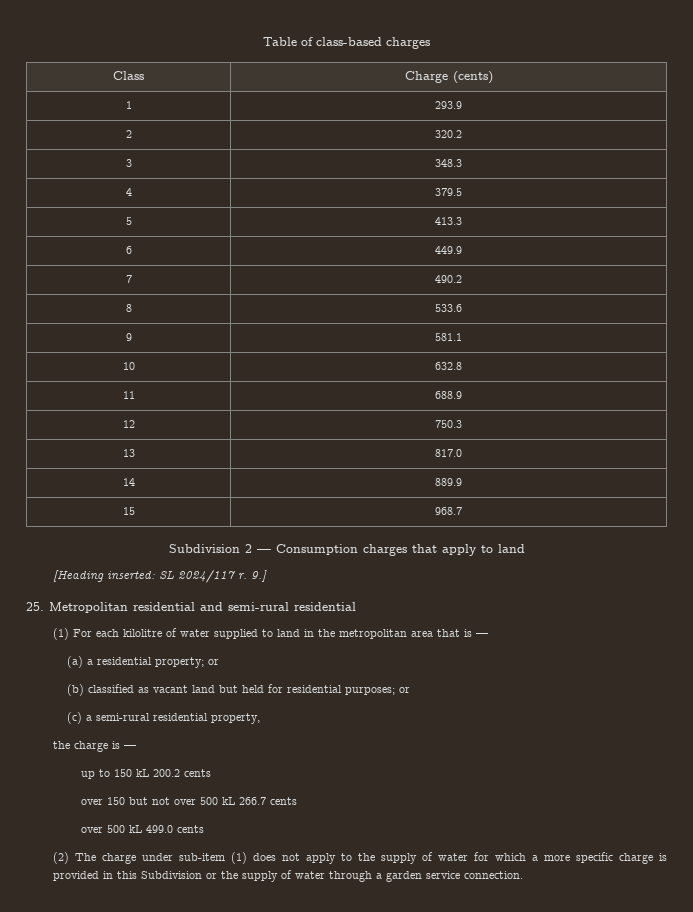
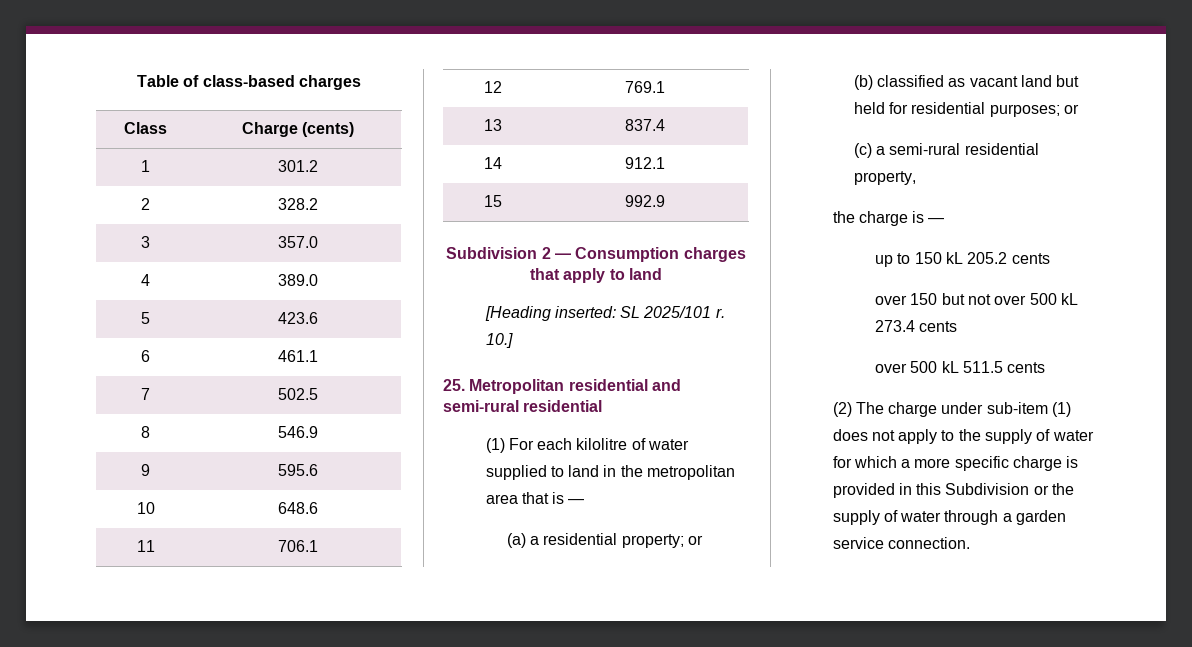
- 1 | 293.9
+ 1 | 301.2
- 2 | 320.2
+ 2 | 328.2
- 3 | 348.3
+ 3 | 357.0
- 4 | 379.5
+ 4 | 389.0
- 5 | 413.3
+ 5 | 423.6
- 6 | 449.9
+ 6 | 461.1
- 7 | 490.2
+ 7 | 502.5
- 8 | 533.6
+ 8 | 546.9
- 9 | 581.1
+ 9 | 595.6
- 10 | 632.8
+ 10 | 648.6
- 11 | 688.9
+ 11 | 706.1
- 12 | 750.3
+ 12 | 769.1
- 13 | 817.0
+ 13 | 837.4
- 14 | 889.9
+ 14 | 912.1
- 15 | 968.7
+ 15 | 992.9
- [Heading inserted: SL 2024/117 r. 9.]
+ [Heading inserted: SL 2025/101 r. 10.]
- up to 150 kL 200.2 cents
+ up to 150 kL 205.2 cents
- over 150 but not over 500 kL 266.7 cents
+ over 150 but not over 500 kL 273.4 cents
- over 500 kL 499.0 cents
+ over 500 kL 511.5 cents

